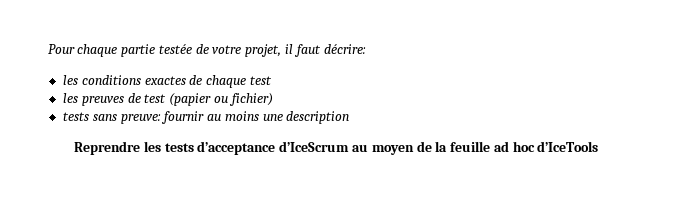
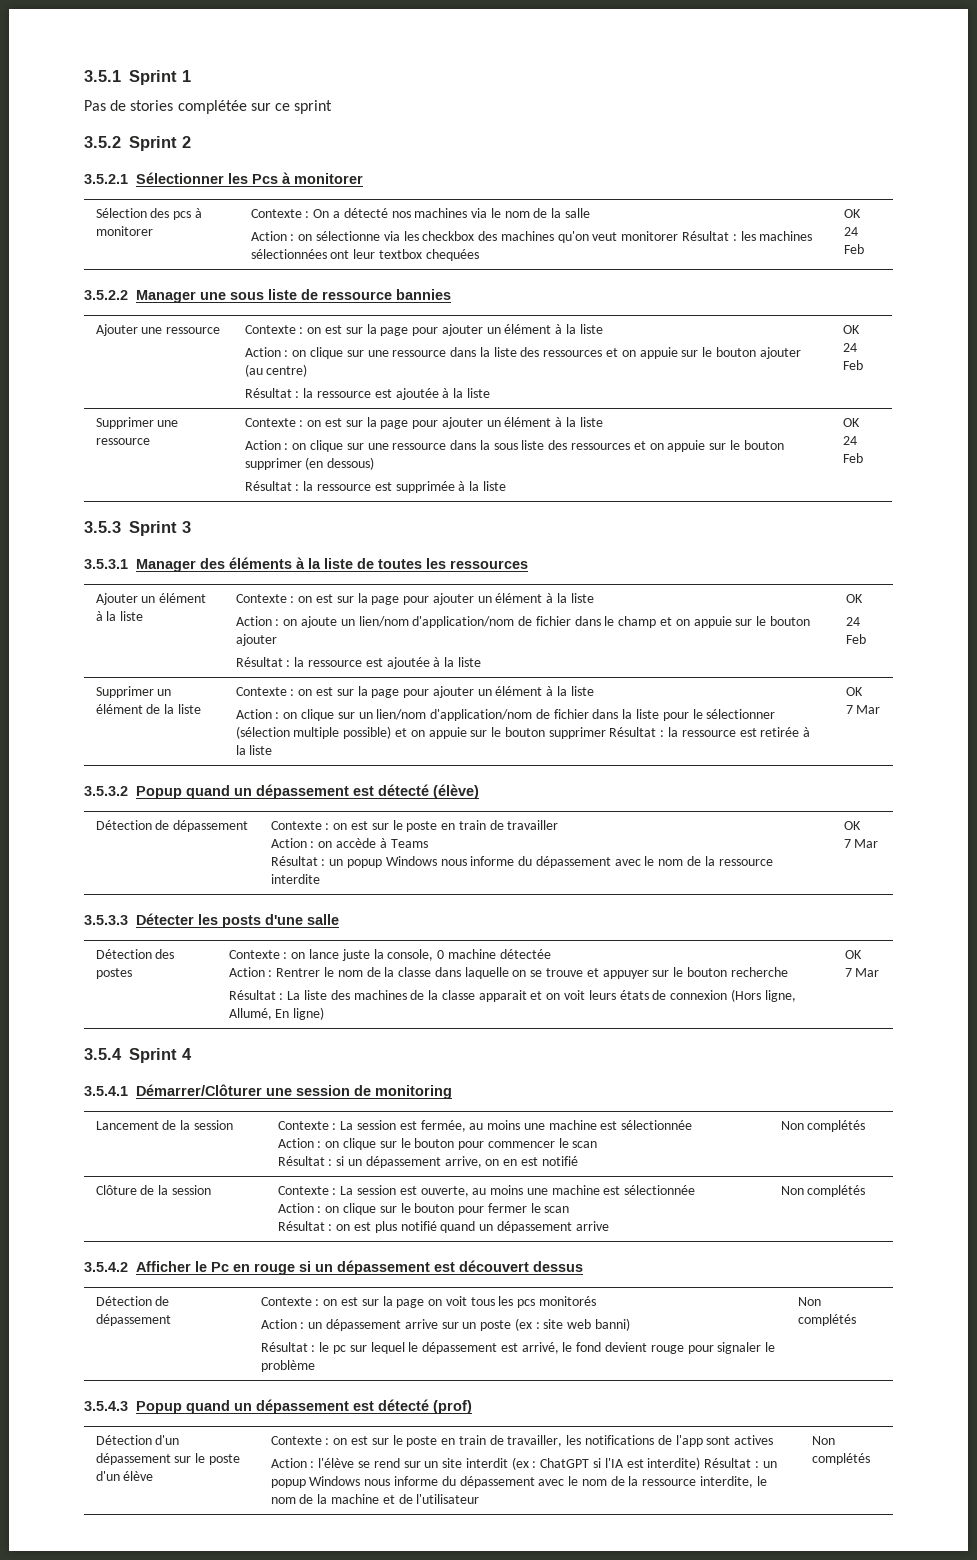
- Pour chaque partie testée de votre projet, il faut décrire:
- les conditions exactes de chaque test
- les preuves de test (papier ou fichier)
- tests sans preuve: fournir au moins une description
- Reprendre les tests d’acceptance d’IceScrum au moyen de la feuille ad hoc d’IceTools
+ 3.5.1 Sprint 1
+ Pas de stories complétée sur ce sprint
+ 3.5.2 Sprint 2
+ 3.5.2.1 Sélectionner les Pcs à monitorer
+ Sélection des pcs à monitorer | Contexte : On a détecté nos machines via le nom de la salle
+ Action : on sélectionne via les checkbox des machines qu'on veut monitorer Résultat : les machines sélectionnées ont leur textbox chequées | OK
+ 24 Feb
+ 3.5.2.2 Manager une sous liste de ressource bannies
+ Ajouter une ressource | Contexte : on est sur la page pour ajouter un élément à la liste
+ Action : on clique sur une ressource dans la liste des ressources et on appuie sur le bouton ajouter (au centre)
+ Résultat : la ressource est ajoutée à la liste | OK
+ 24 Feb
+ Supprimer une ressource | Contexte : on est sur la page pour ajouter un élément à la liste
+ Action : on clique sur une ressource dans la sous liste des ressources et on appuie sur le bouton supprimer (en dessous)
+ Résultat : la ressource est supprimée à la liste | OK
+ 24 Feb
+ 3.5.3 Sprint 3
+ 3.5.3.1 Manager des éléments à la liste de toutes les ressources
+ Ajouter un élément à la liste | Contexte : on est sur la page pour ajouter un élément à la liste
+ Action : on ajoute un lien/nom d'application/nom de fichier dans le champ et on appuie sur le bouton ajouter
+ Résultat : la ressource est ajoutée à la liste | OK
+ 24 Feb
+ Supprimer un élément de la liste | Contexte : on est sur la page pour ajouter un élément à la liste
+ Action : on clique sur un lien/nom d'application/nom de fichier dans la liste pour le sélectionner (sélection multiple possible) et on appuie sur le bouton supprimer Résultat : la ressource est retirée à la liste | OK
+ 7 Mar
+ 3.5.3.2 Popup quand un dépassement est détecté (élève)
+ Détection de dépassement | Contexte : on est sur le poste en train de travailler
+ Action : on accède à Teams
+ Résultat : un popup Windows nous informe du dépassement avec le nom de la ressource interdite | OK
+ 7 Mar
+ 3.5.3.3 Détecter les posts d'une salle
+ Détection des postes | Contexte : on lance juste la console, 0 machine détectée
+ Action : Rentrer le nom de la classe dans laquelle on se trouve et appuyer sur le bouton recherche
+ Résultat : La liste des machines de la classe apparait et on voit leurs états de connexion (Hors ligne, Allumé, En ligne) | OK
+ 7 Mar
+ 3.5.4 Sprint 4
+ 3.5.4.1 Démarrer/Clôturer une session de monitoring
+ Lancement de la session | Contexte : La session est fermée, au moins une machine est sélectionnée
+ Action : on clique sur le bouton pour commencer le scan
+ Résultat : si un dépassement arrive, on en est notifié | Non complétés
+ Clôture de la session | Contexte : La session est ouverte, au moins une machine est sélectionnée
+ Action : on clique sur le bouton pour fermer le scan
+ Résultat : on est plus notifié quand un dépassement arrive | Non complétés
+ 3.5.4.2 Afficher le Pc en rouge si un dépassement est découvert dessus
+ Détection de dépassement | Contexte : on est sur la page on voit tous les pcs monitorés
+ Action : un dépassement arrive sur un poste (ex : site web banni)
+ Résultat : le pc sur lequel le dépassement est arrivé, le fond devient rouge pour signaler le problème | Non complétés
+ 3.5.4.3 Popup quand un dépassement est détecté (prof)
+ Détection d'un dépassement sur le poste d'un élève | Contexte : on est sur le poste en train de travailler, les notifications de l'app sont actives
+ Action : l'élève se rend sur un site interdit (ex : ChatGPT si l'IA est interdite) Résultat : un popup Windows nous informe du dépassement avec le nom de la ressource interdite, le nom de la machine et de l'utilisateur | Non complétés

